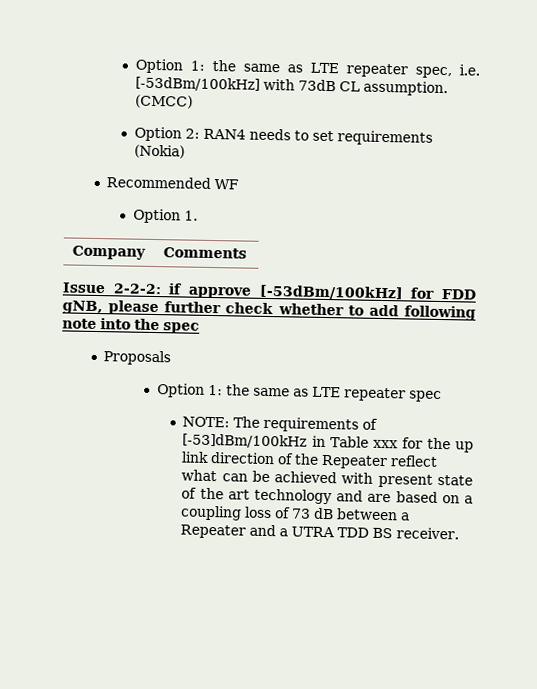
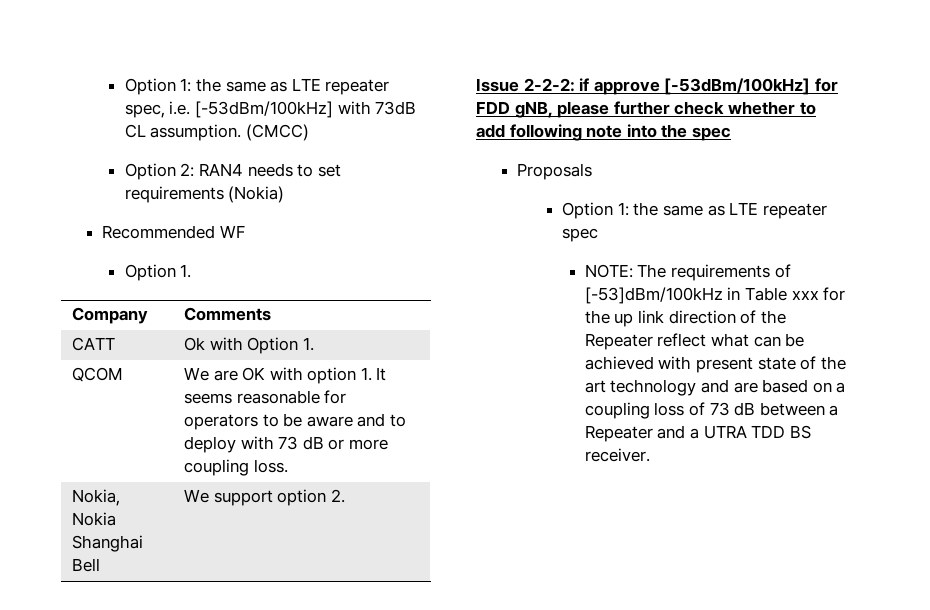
+ CATT | Ok with Option 1.
+ QCOM | We are OK with option 1. It seems reasonable for operators to be aware and to deploy with 73 dB or more coupling loss.
+ Nokia, Nokia Shanghai Bell | We support option 2.

